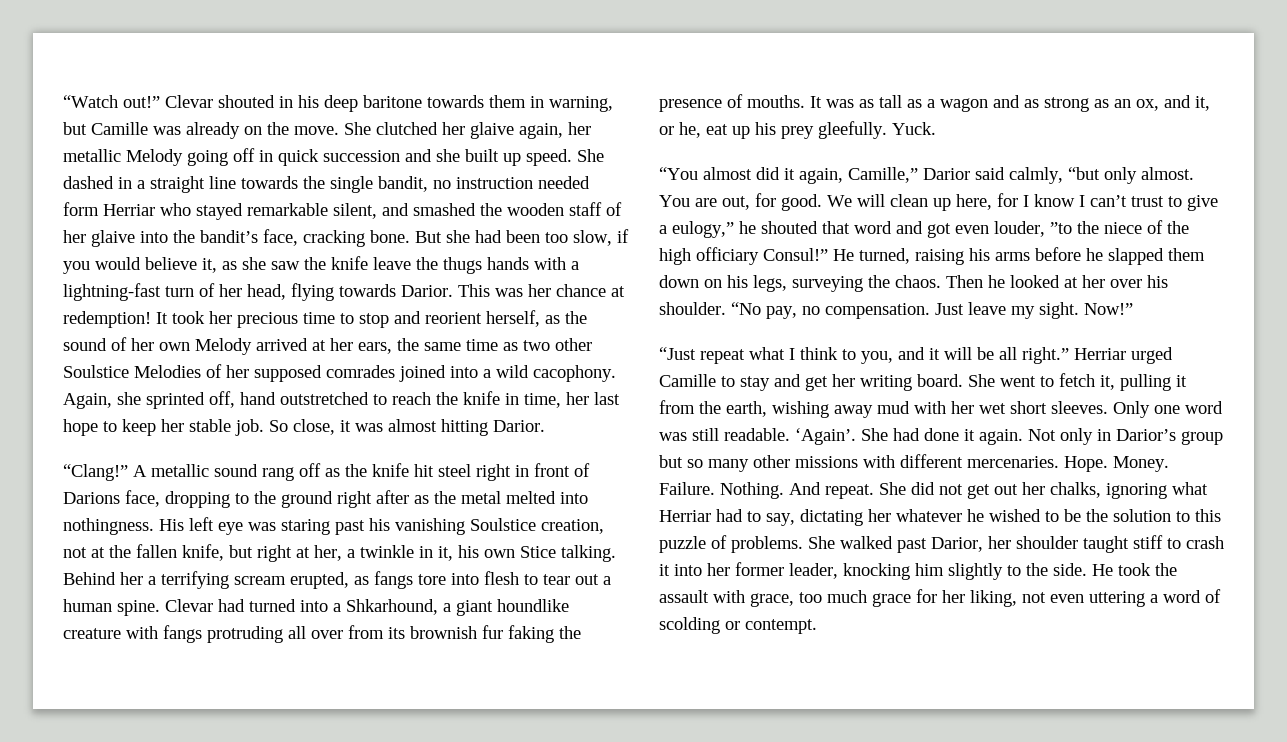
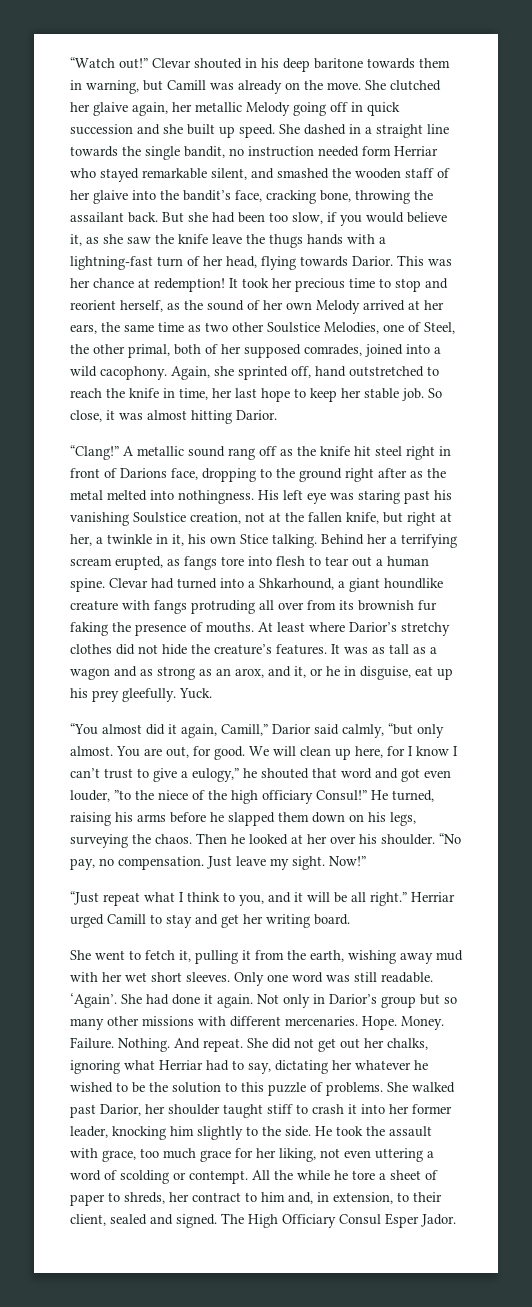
- Clevar shouted in his deep baritone towards them in warning, but Camille was already on the move.
+ Clevar shouted in his deep baritone towards them in warning, but Camill was already on the move.
- She dashed in a straight line towards the single bandit, no instruction needed form Herriar who stayed remarkable silent, and smashed the wooden staff of her glaive into the bandit’s face, cracking bone.
+ She dashed in a straight line towards the single bandit, no instruction needed form Herriar who stayed remarkable silent, and smashed the wooden staff of her glaive into the bandit’s face, cracking bone, throwing the assailant back.
- It took her precious time to stop and reorient herself, as the sound of her own Melody arrived at her ears, the same time as two other Soulstice Melodies of her supposed comrades joined into a wild cacophony.
+ It took her precious time to stop and reorient herself, as the sound of her own Melody arrived at her ears, the same time as two other Soulstice Melodies, one of Steel, the other primal, both of her supposed comrades, joined into a wild cacophony.
+ At least where Darior’s stretchy clothes did not hide the creature’s features.
- It was as tall as a wagon and as strong as an ox, and it, or he, eat up his prey gleefully.
+ It was as tall as a wagon and as strong as an arox, and it, or he in disguise, eat up his prey gleefully.
- “You almost did it again, Camille,” Darior said calmly, “but only almost.
+ “You almost did it again, Camill,” Darior said calmly, “but only almost.
- Herriar urged Camille to stay and get her writing board. She went to fetch it, pulling it from the earth, wishing away mud with her wet short sleeves.
+ Herriar urged Camill to stay and get her writing board.
+ She went to fetch it, pulling it from the earth, wishing away mud with her wet short sleeves.
+ All the while he tore a sheet of paper to shreds, her contract to him and, in extension, to their client, sealed and signed. The High Officiary Consul Esper Jador.

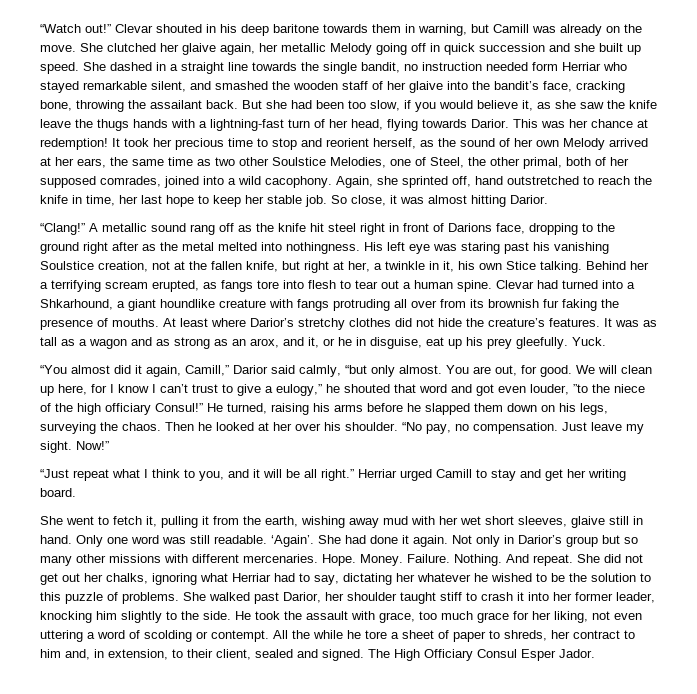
- She went to fetch it, pulling it from the earth, wishing away mud with her wet short sleeves.
+ She went to fetch it, pulling it from the earth, wishing away mud with her wet short sleeves, glaive still in hand.

